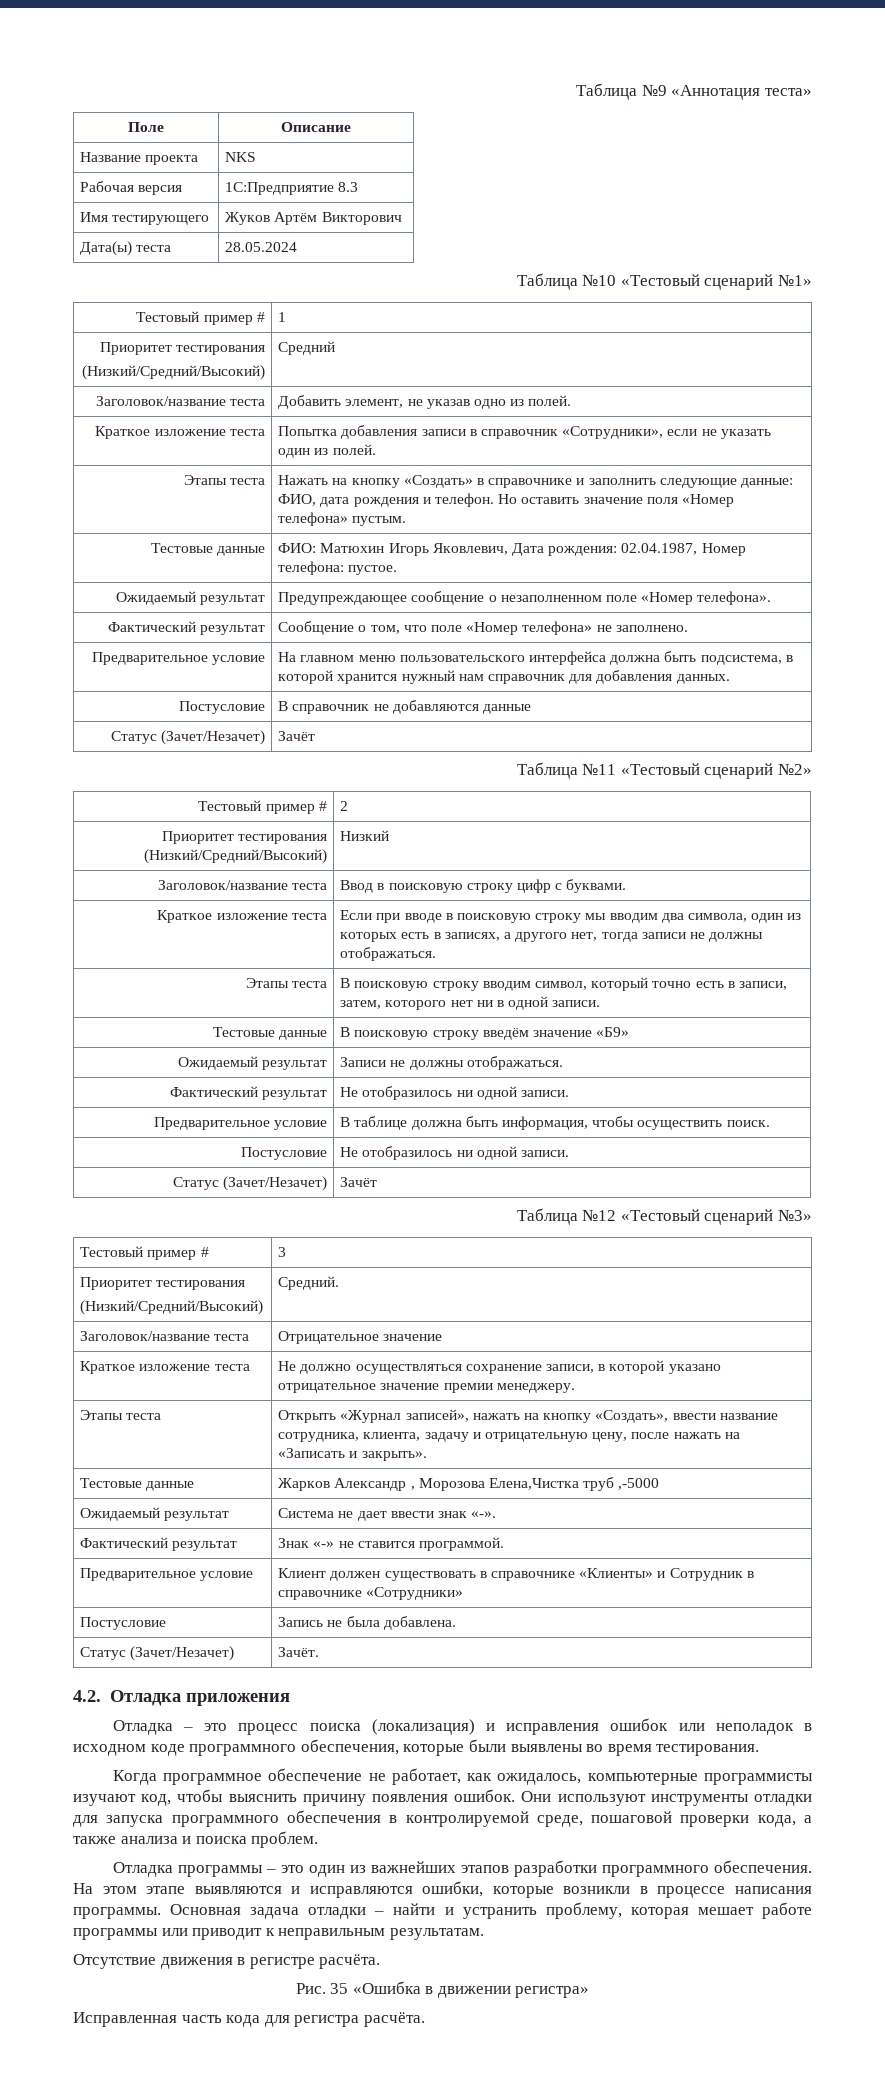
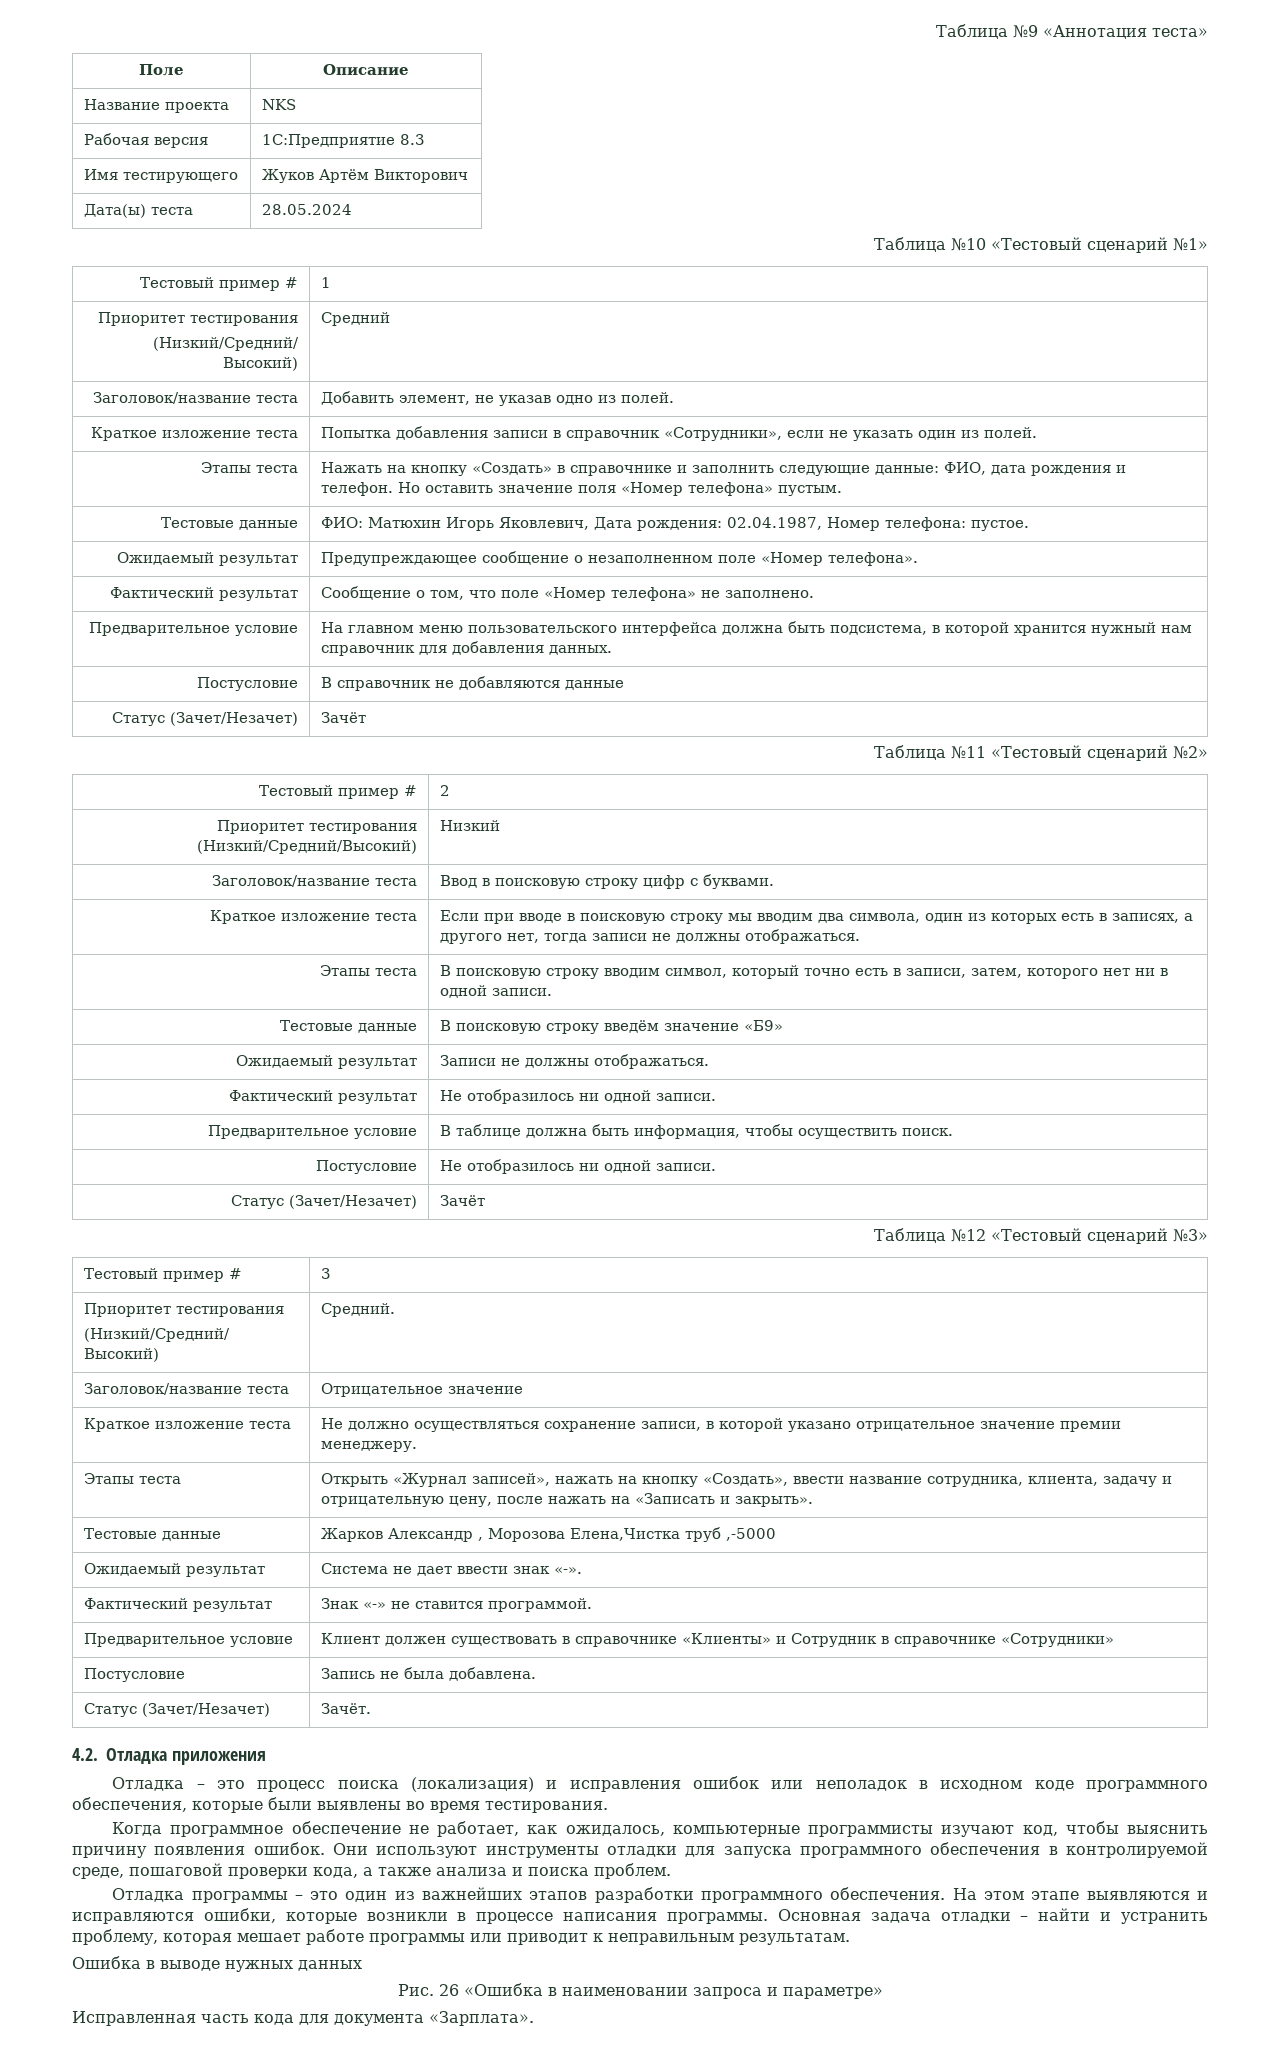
- Отсутствие движения в регистре расчёта.
+ Ошибка в выводе нужных данных
- Рис. 35 «Ошибка в движении регистра»
+ Рис. 26 «Ошибка в наименовании запроса и параметре»
- Исправленная часть кода для регистра расчёта.
+ Исправленная часть кода для документа «Зарплата».

